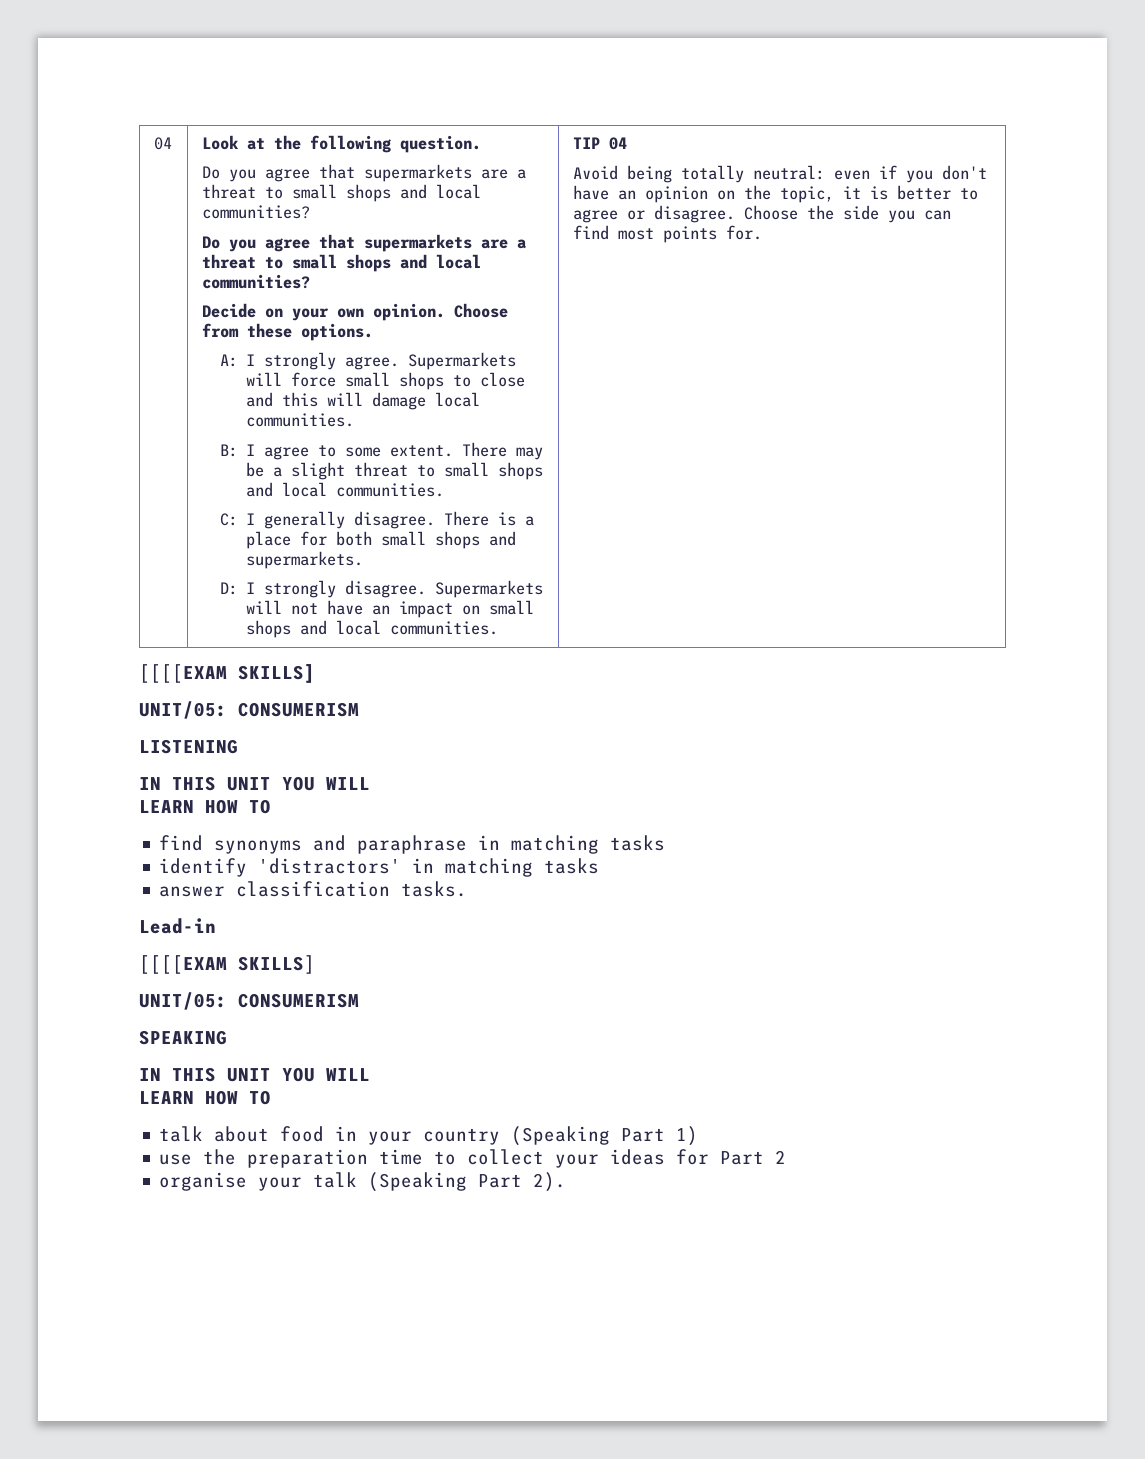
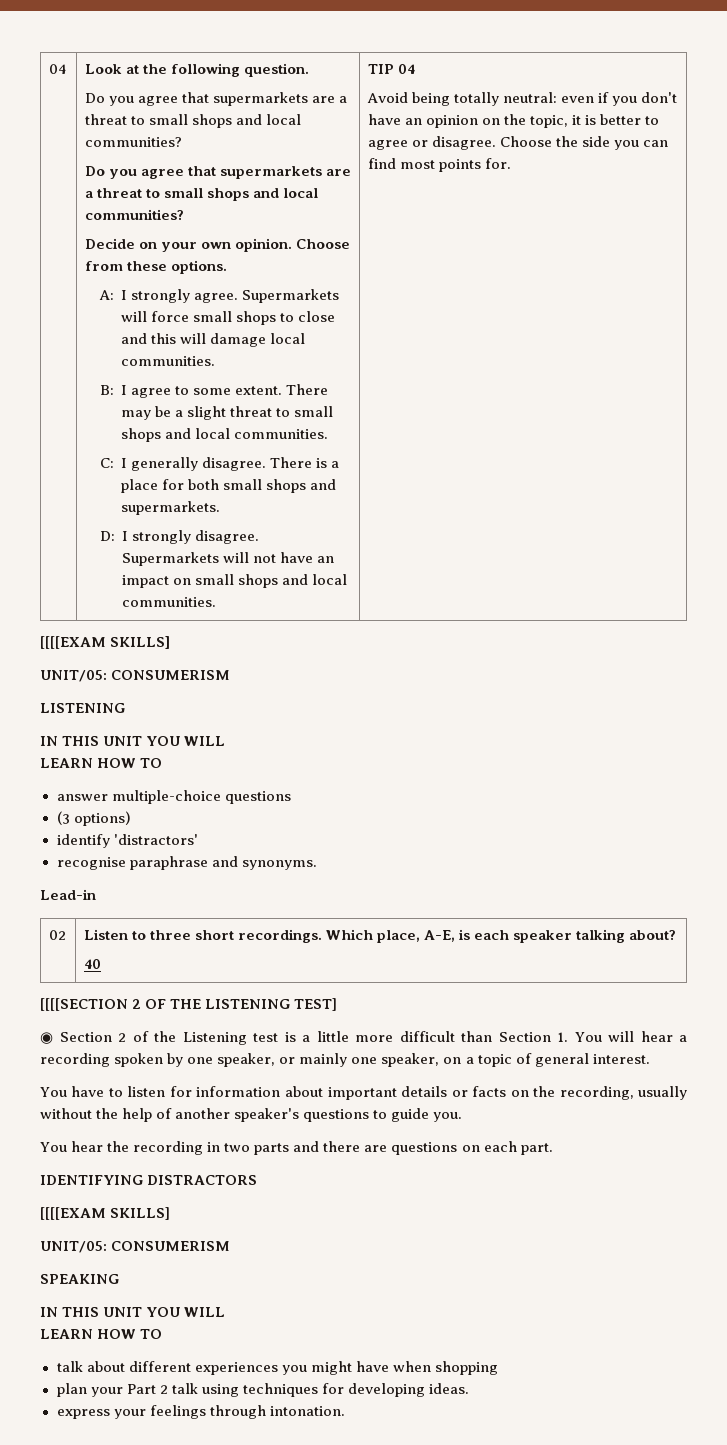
- find synonyms and paraphrase in matching tasks
- identify 'distractors' in matching tasks
- answer classification tasks.
+ answer multiple-choice questions
+ (3 options)
+ identify 'distractors'
+ recognise paraphrase and synonyms.
  Lead-in
+ 02 | Listen to three short recordings. Which place, A-E, is each speaker talking about?
+ 40
+ [[[[SECTION 2 OF THE LISTENING TEST]
+ ◉ Section 2 of the Listening test is a little more difficult than Section 1. You will hear a recording spoken by one speaker, or mainly one speaker, on a topic of general interest.
+ You have to listen for information about important details or facts on the recording, usually without the help of another speaker's questions to guide you.
+ You hear the recording in two parts and there are questions on each part.
+ IDENTIFYING DISTRACTORS
- talk about food in your country (Speaking Part 1)
- use the preparation time to collect your ideas for Part 2
- organise your talk (Speaking Part 2).
+ talk about different experiences you might have when shopping
+ plan your Part 2 talk using techniques for developing ideas.
+ express your feelings through intonation.

